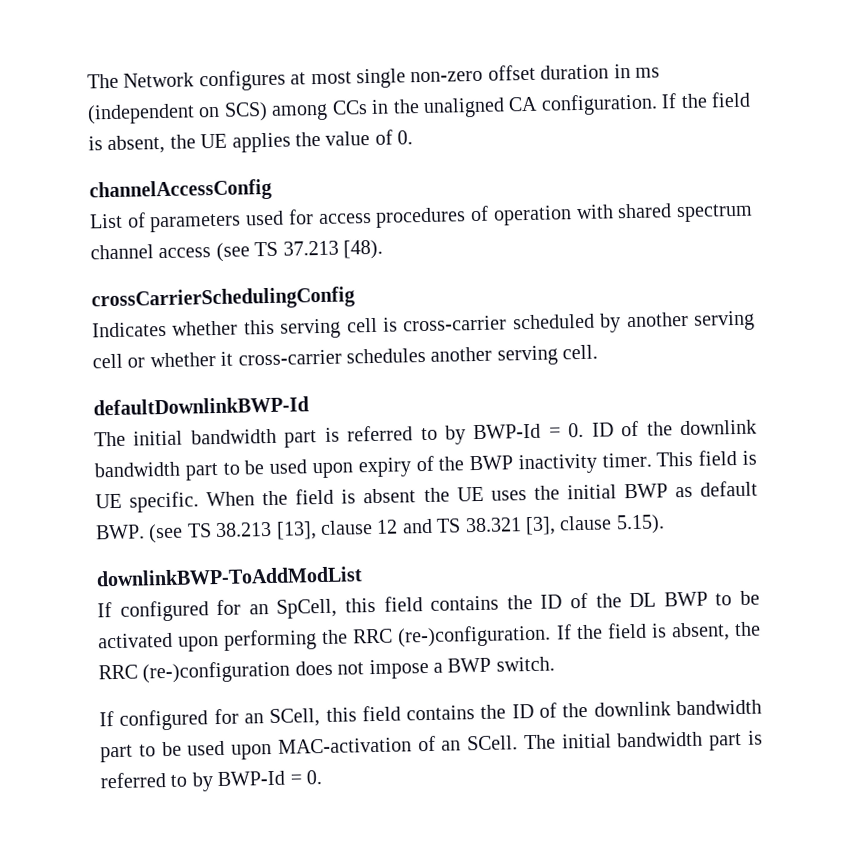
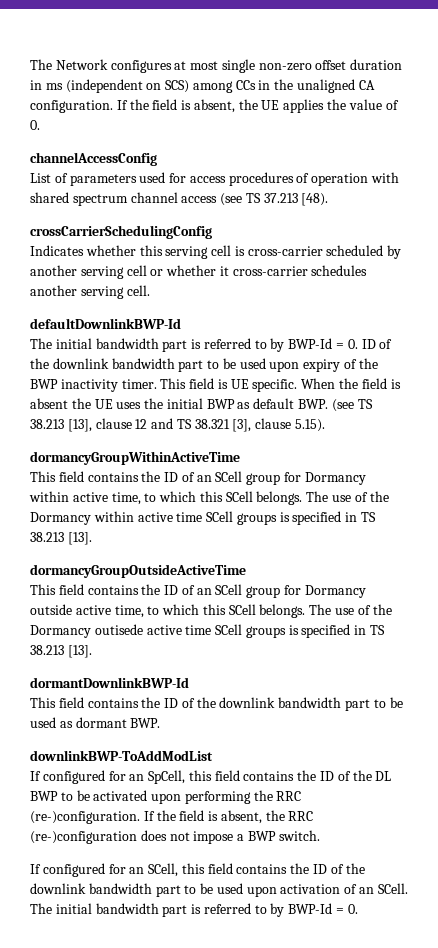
+ dormancyGroupWithinActiveTime
+ This field contains the ID of an SCell group for Dormancy within active time, to which this SCell belongs. The use of the Dormancy within active time SCell groups is specified in TS 38.213 [13].
+ dormancyGroupOutsideActiveTime
+ This field contains the ID of an SCell group for Dormancy outside active time, to which this SCell belongs. The use of the Dormancy outisede active time SCell groups is specified in TS 38.213 [13].
+ dormantDownlinkBWP-Id
+ This field contains the ID of the downlink bandwidth part to be used as dormant BWP.
- If configured for an SCell, this field contains the ID of the downlink bandwidth part to be used upon MAC-activation of an SCell.
+ If configured for an SCell, this field contains the ID of the downlink bandwidth part to be used upon activation of an SCell.

